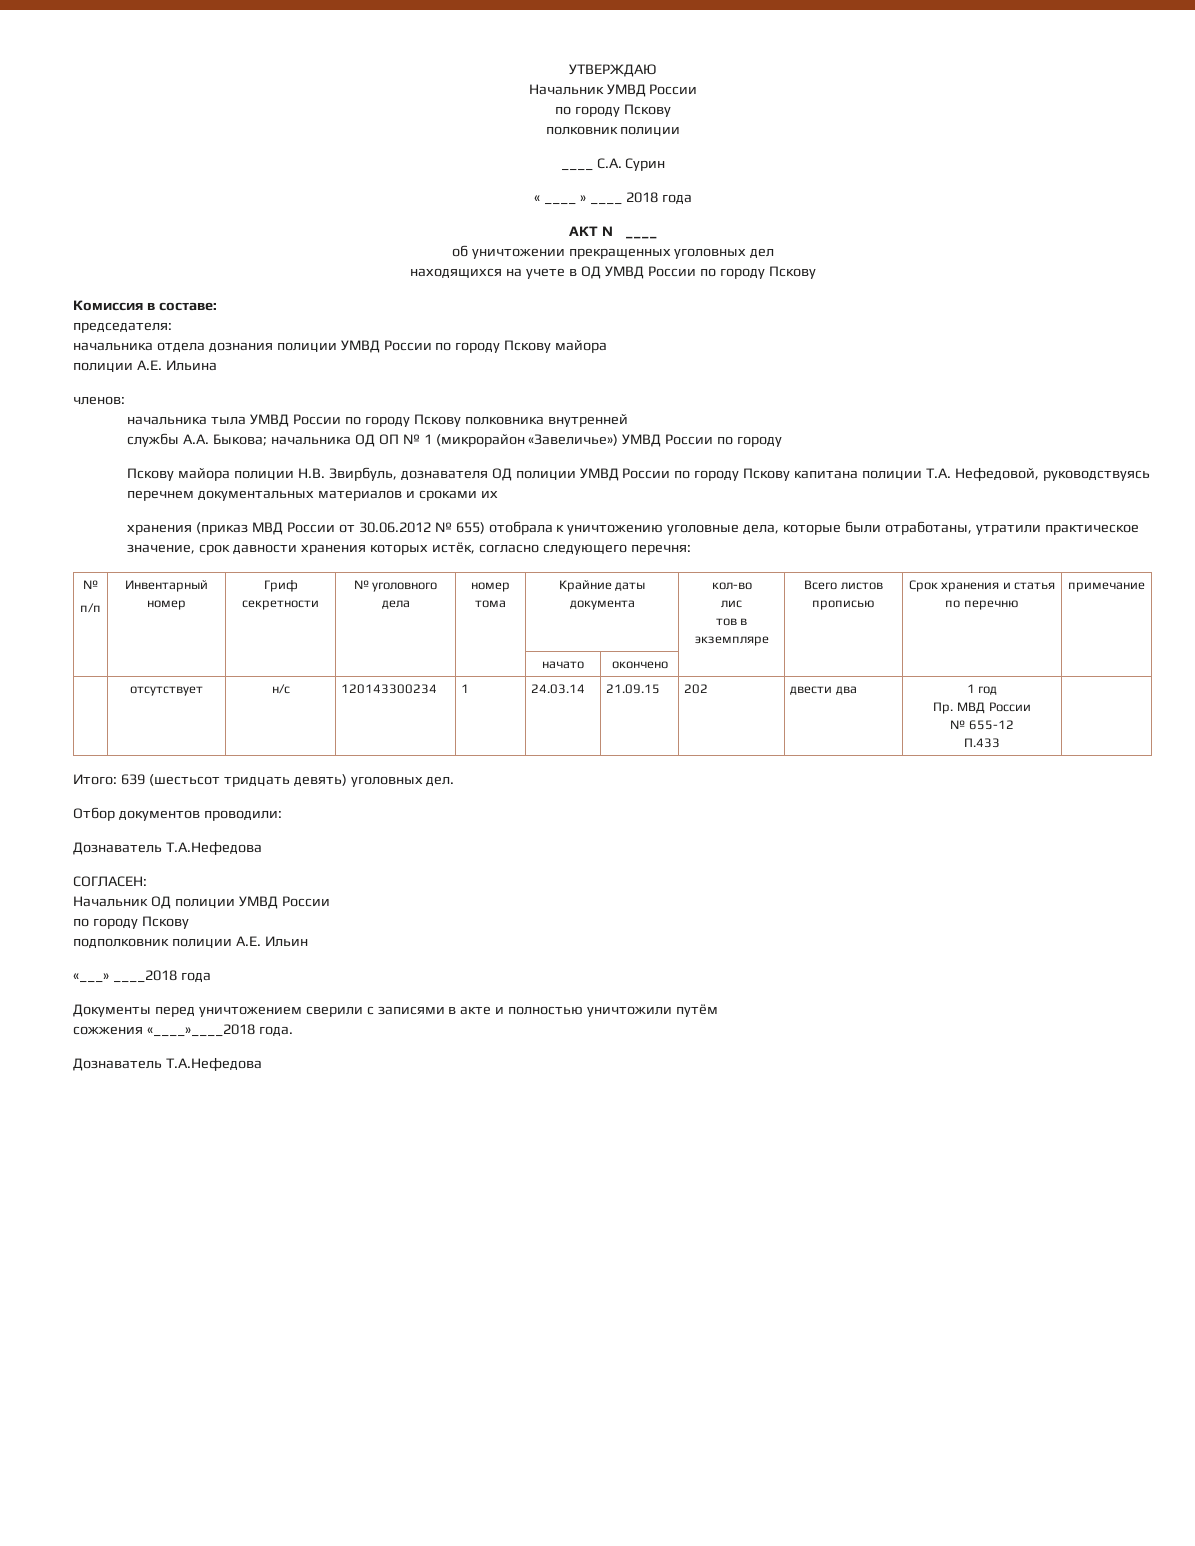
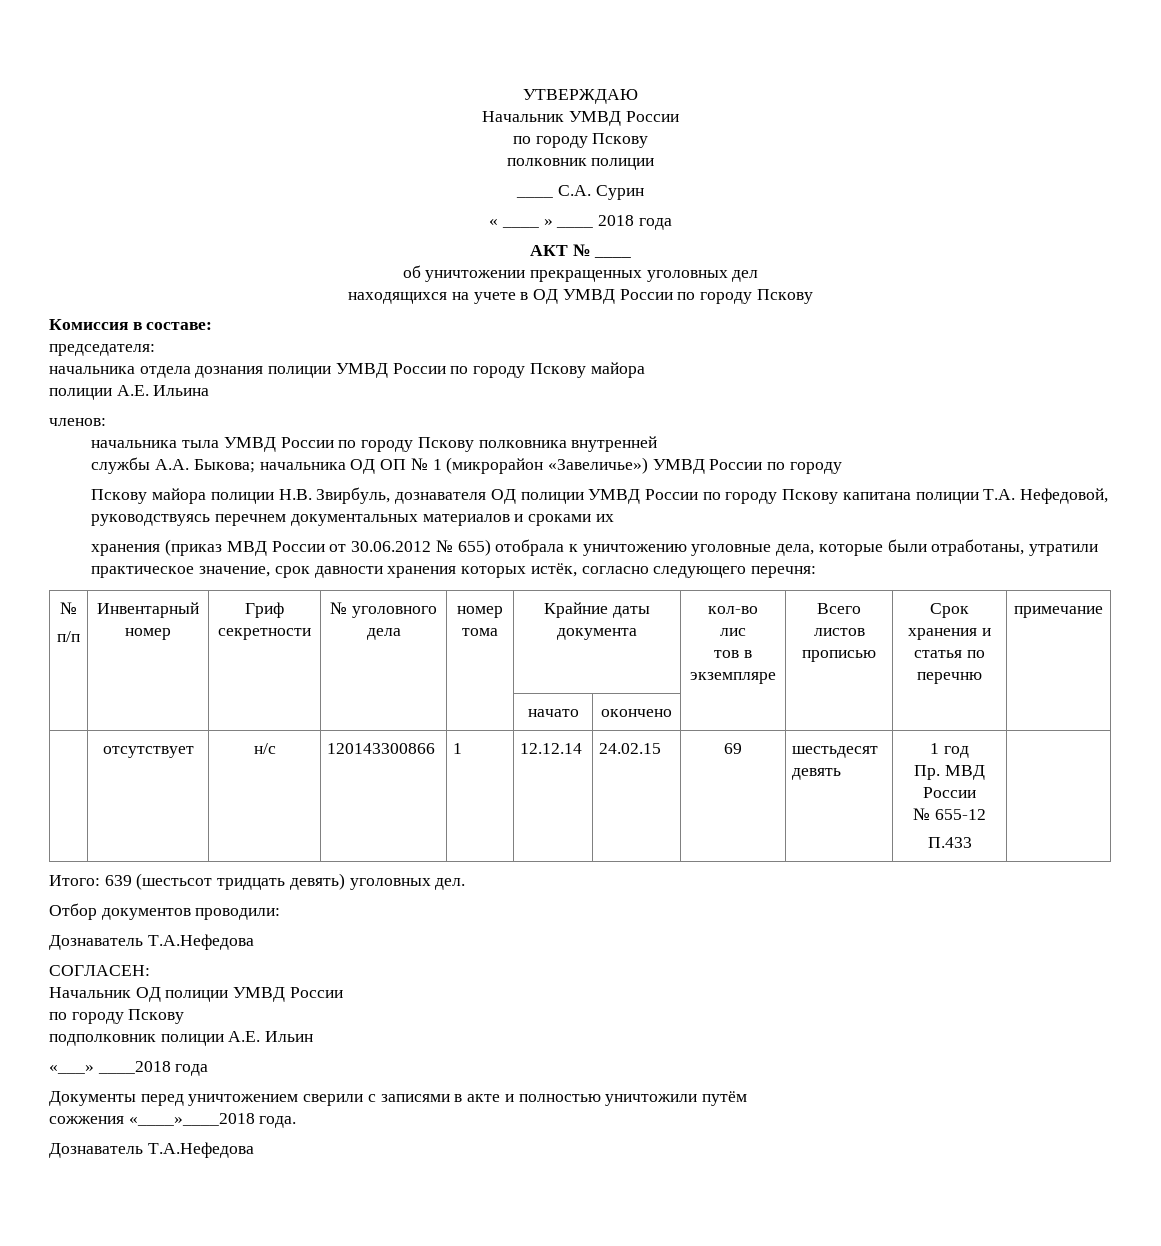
- | отсутствует | н/с | 120143300234 | 1 | 24.03.14 | 21.09.15 | 202 | двести два | 1 год
+ | отсутствует | н/с | 120143300866 | 1 | 12.12.14 | 24.02.15 | 69 | шестьдесят девять | 1 год

